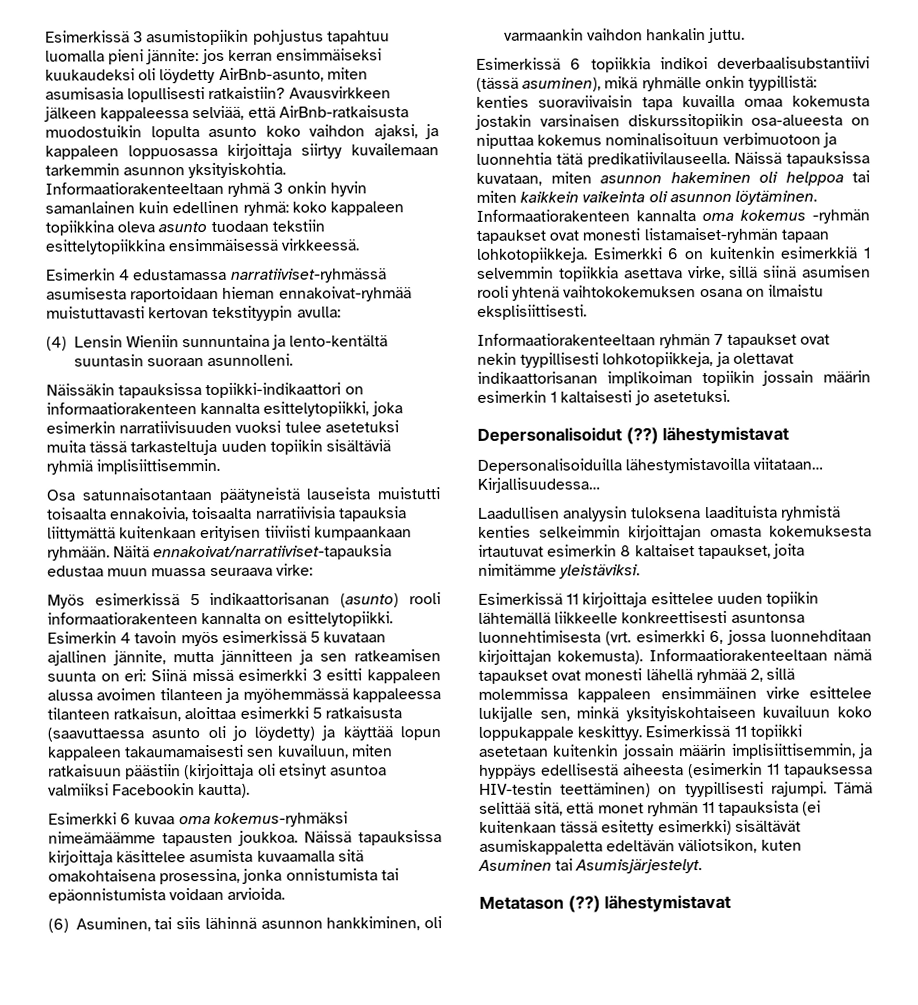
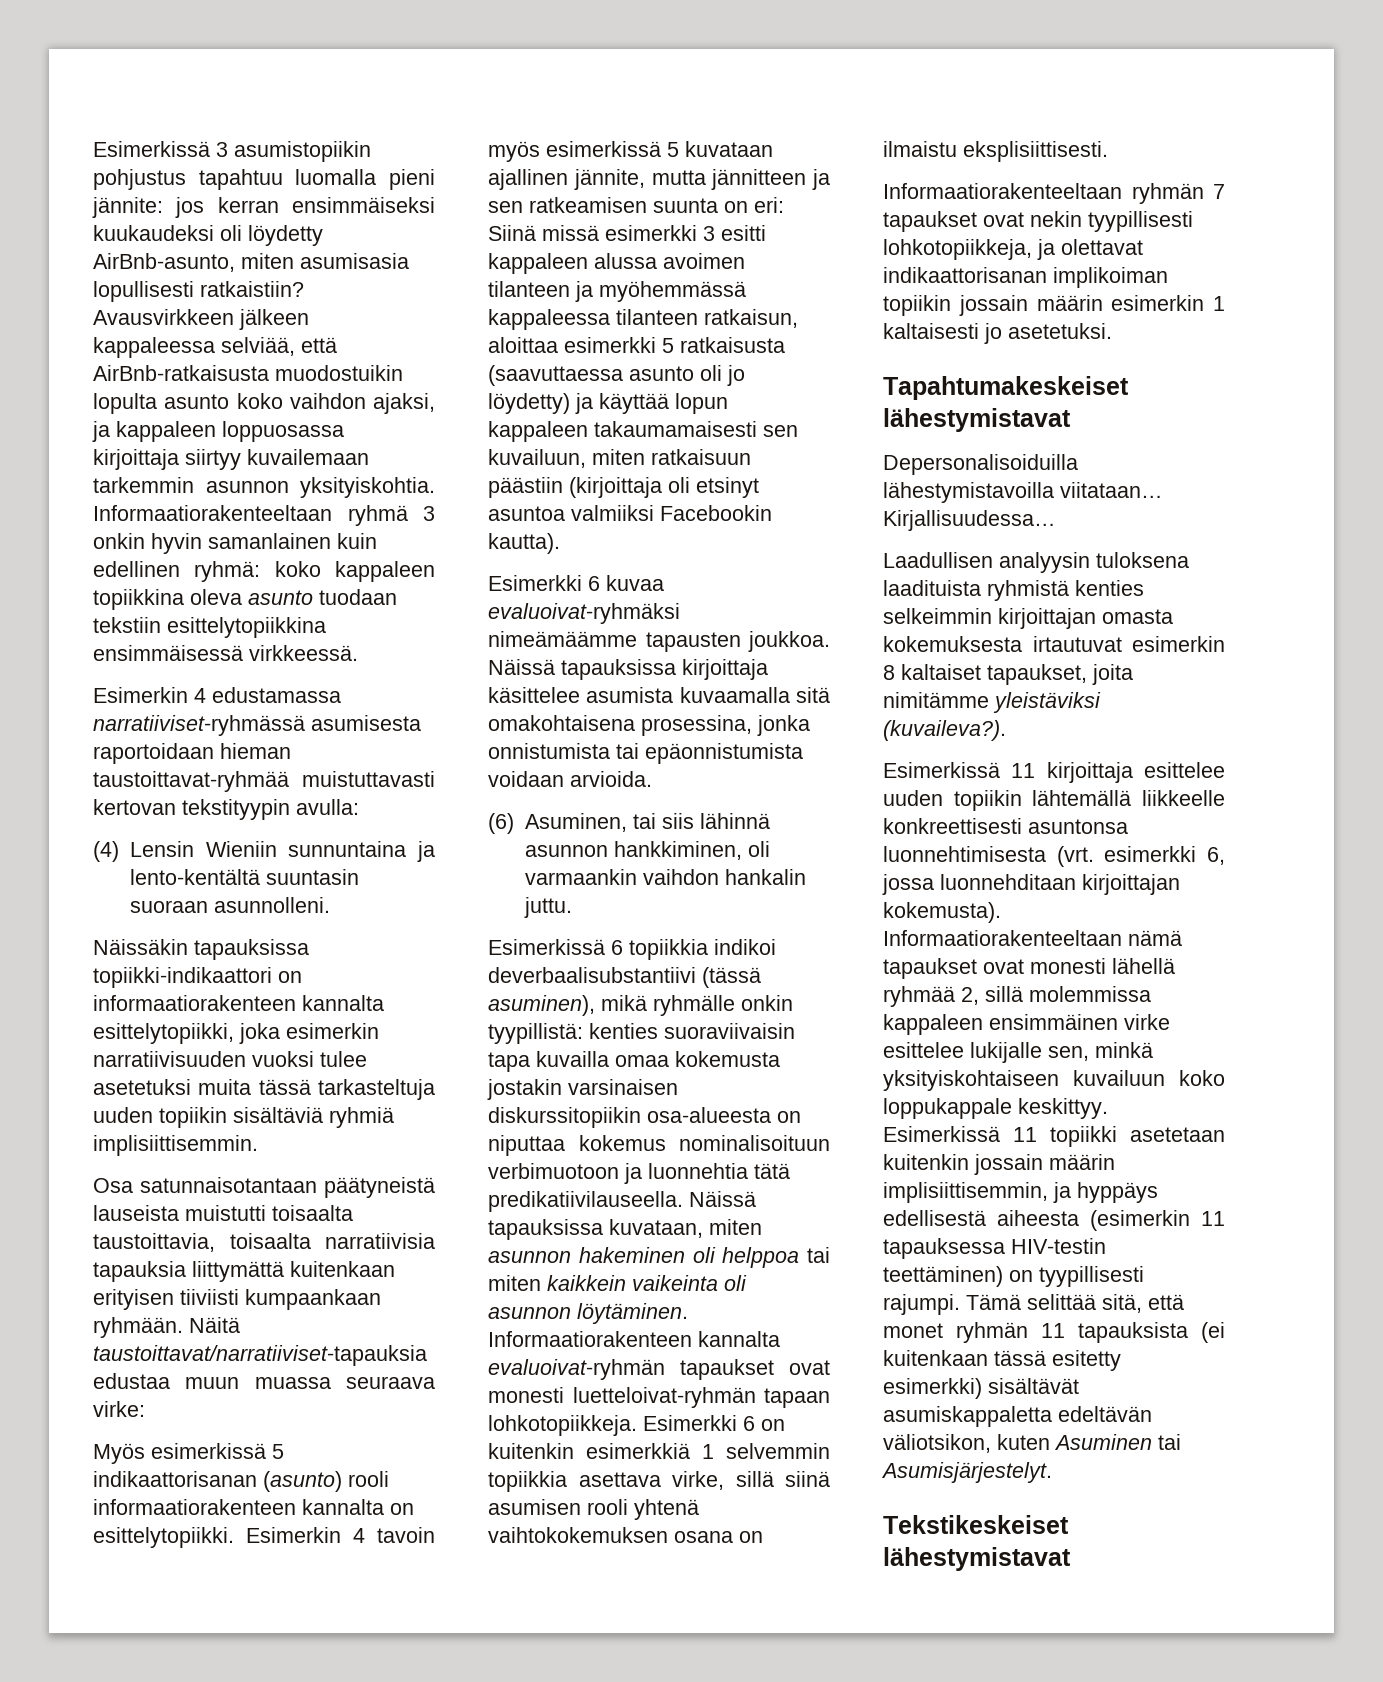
- Esimerkin 4 edustamassa narratiiviset-ryhmässä asumisesta raportoidaan hieman ennakoivat-ryhmää muistuttavasti kertovan tekstityypin avulla:
+ Esimerkin 4 edustamassa narratiiviset-ryhmässä asumisesta raportoidaan hieman taustoittavat-ryhmää muistuttavasti kertovan tekstityypin avulla:
- Osa satunnaisotantaan päätyneistä lauseista muistutti toisaalta ennakoivia, toisaalta narratiivisia tapauksia liittymättä kuitenkaan erityisen tiiviisti kumpaankaan ryhmään.
+ Osa satunnaisotantaan päätyneistä lauseista muistutti toisaalta taustoittavia, toisaalta narratiivisia tapauksia liittymättä kuitenkaan erityisen tiiviisti kumpaankaan ryhmään.
- Näitä ennakoivat/narratiiviset-tapauksia edustaa muun muassa seuraava virke:
+ Näitä taustoittavat/narratiiviset-tapauksia edustaa muun muassa seuraava virke:
- Esimerkki 6 kuvaa oma kokemus-ryhmäksi nimeämäämme tapausten joukkoa.
+ Esimerkki 6 kuvaa evaluoivat-ryhmäksi nimeämäämme tapausten joukkoa.
- Informaatiorakenteen kannalta oma kokemus -ryhmän tapaukset ovat monesti listamaiset-ryhmän tapaan lohkotopiikkeja.
+ Informaatiorakenteen kannalta evaluoivat-ryhmän tapaukset ovat monesti luetteloivat-ryhmän tapaan lohkotopiikkeja.
- Depersonalisoidut (??) lähestymistavat
+ Tapahtumakeskeiset lähestymistavat
- Laadullisen analyysin tuloksena laadituista ryhmistä kenties selkeimmin kirjoittajan omasta kokemuksesta irtautuvat esimerkin 8 kaltaiset tapaukset, joita nimitämme yleistäviksi.
+ Laadullisen analyysin tuloksena laadituista ryhmistä kenties selkeimmin kirjoittajan omasta kokemuksesta irtautuvat esimerkin 8 kaltaiset tapaukset, joita nimitämme yleistäviksi (kuvaileva?).
- Metatason (??) lähestymistavat
+ Tekstikeskeiset lähestymistavat

